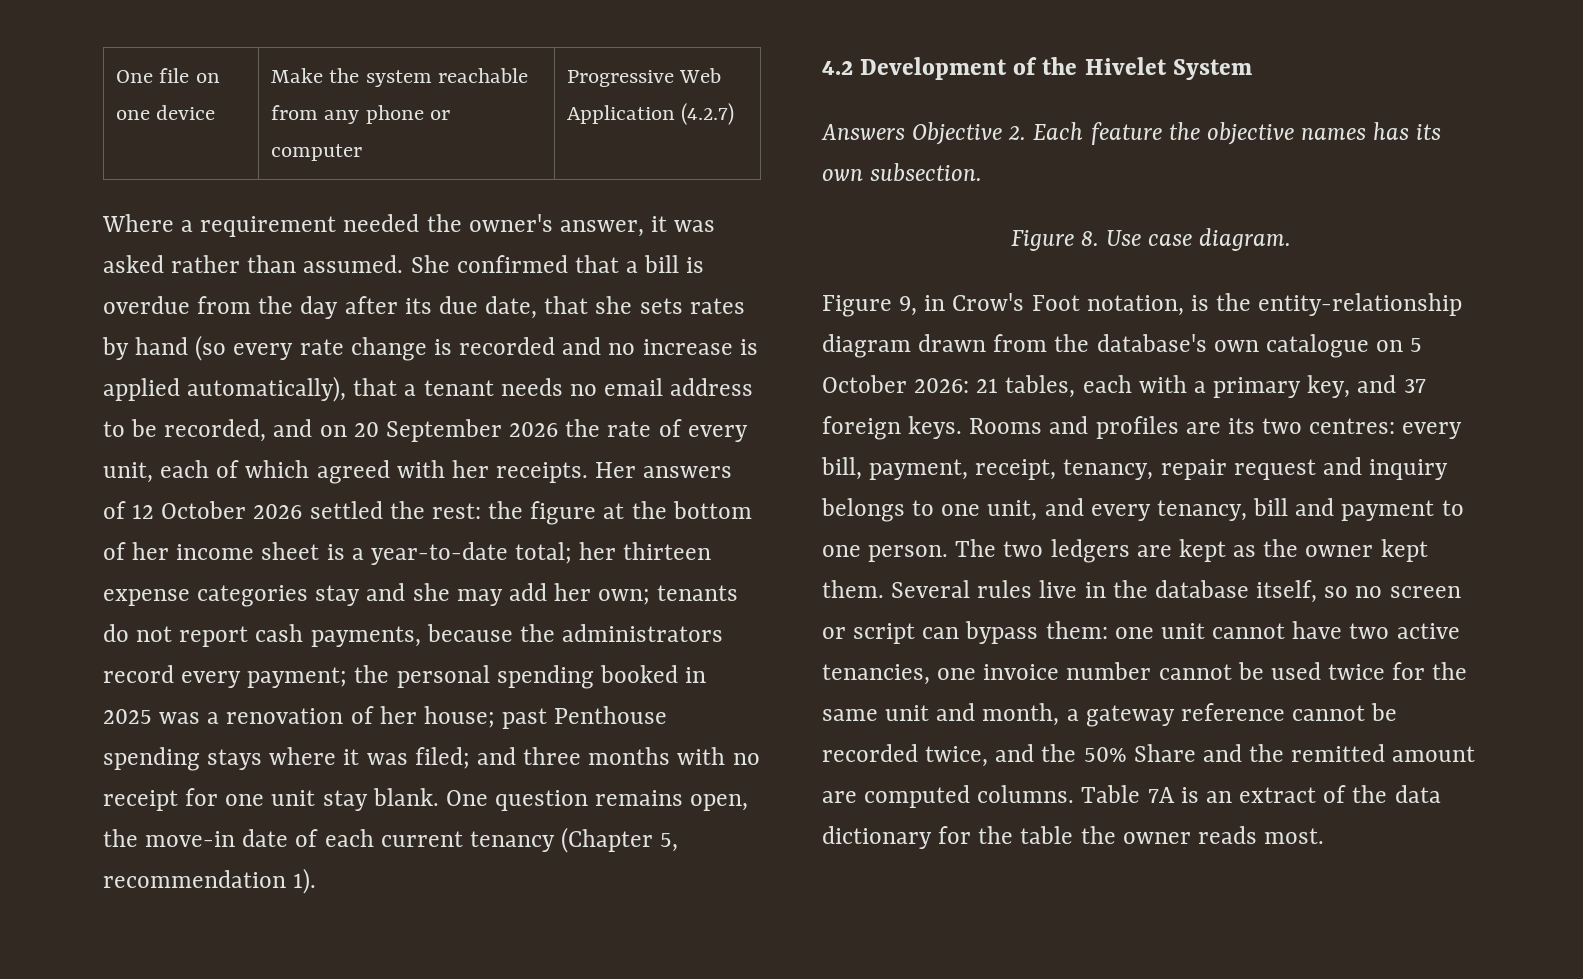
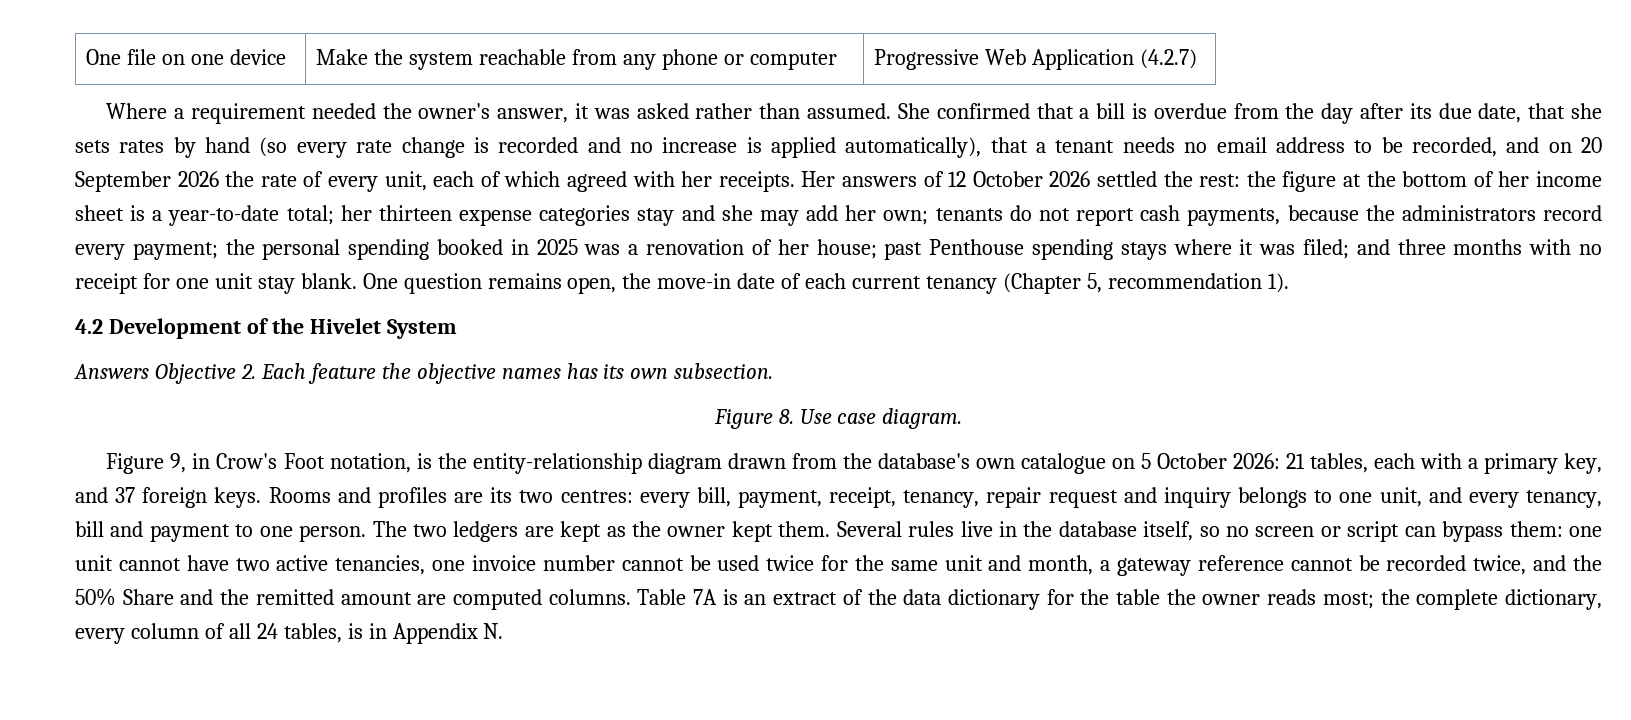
- Table 7A is an extract of the data dictionary for the table the owner reads most.
+ Table 7A is an extract of the data dictionary for the table the owner reads most; the complete dictionary, every column of all 24 tables, is in Appendix N.

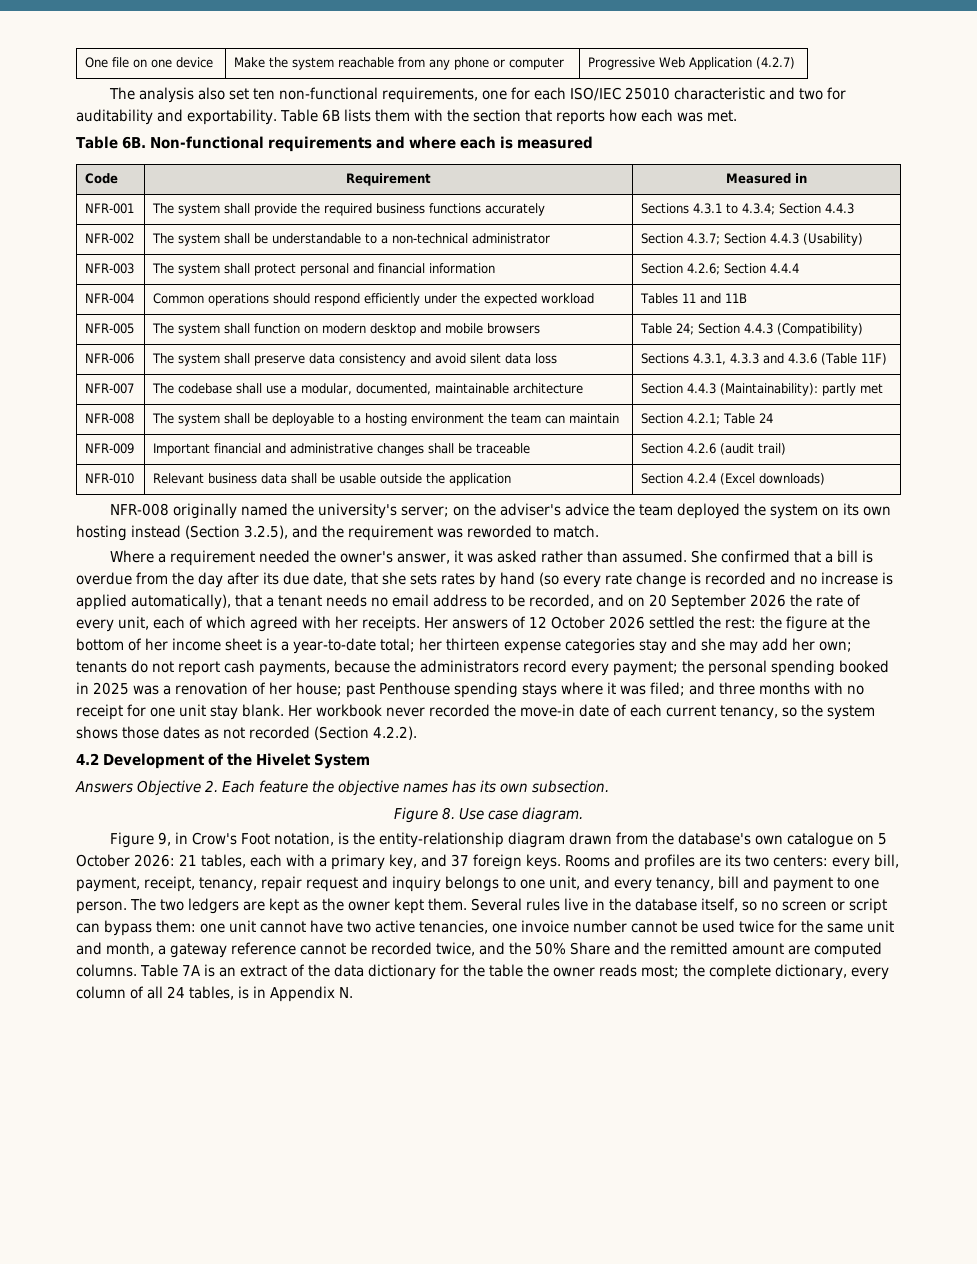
+ The analysis also set ten non-functional requirements, one for each ISO/IEC 25010 characteristic and two for auditability and exportability. Table 6B lists them with the section that reports how each was met.
+ Table 6B. Non-functional requirements and where each is measured
+ Code | Requirement | Measured in
+ NFR-001 | The system shall provide the required business functions accurately | Sections 4.3.1 to 4.3.4; Section 4.4.3
+ NFR-002 | The system shall be understandable to a non-technical administrator | Section 4.3.7; Section 4.4.3 (Usability)
+ NFR-003 | The system shall protect personal and financial information | Section 4.2.6; Section 4.4.4
+ NFR-004 | Common operations should respond efficiently under the expected workload | Tables 11 and 11B
+ NFR-005 | The system shall function on modern desktop and mobile browsers | Table 24; Section 4.4.3 (Compatibility)
+ NFR-006 | The system shall preserve data consistency and avoid silent data loss | Sections 4.3.1, 4.3.3 and 4.3.6 (Table 11F)
+ NFR-007 | The codebase shall use a modular, documented, maintainable architecture | Section 4.4.3 (Maintainability): partly met
+ NFR-008 | The system shall be deployable to a hosting environment the team can maintain | Section 4.2.1; Table 24
+ NFR-009 | Important financial and administrative changes shall be traceable | Section 4.2.6 (audit trail)
+ NFR-010 | Relevant business data shall be usable outside the application | Section 4.2.4 (Excel downloads)
+ NFR-008 originally named the university's server; on the adviser's advice the team deployed the system on its own hosting instead (Section 3.2.5), and the requirement was reworded to match.
- One question remains open, the move-in date of each current tenancy (Chapter 5, recommendation 1).
+ Her workbook never recorded the move-in date of each current tenancy, so the system shows those dates as not recorded (Section 4.2.2).
- Rooms and profiles are its two centres: every bill, payment, receipt, tenancy, repair request and inquiry belongs to one unit, and every tenancy, bill and payment to one person.
+ Rooms and profiles are its two centers: every bill, payment, receipt, tenancy, repair request and inquiry belongs to one unit, and every tenancy, bill and payment to one person.

